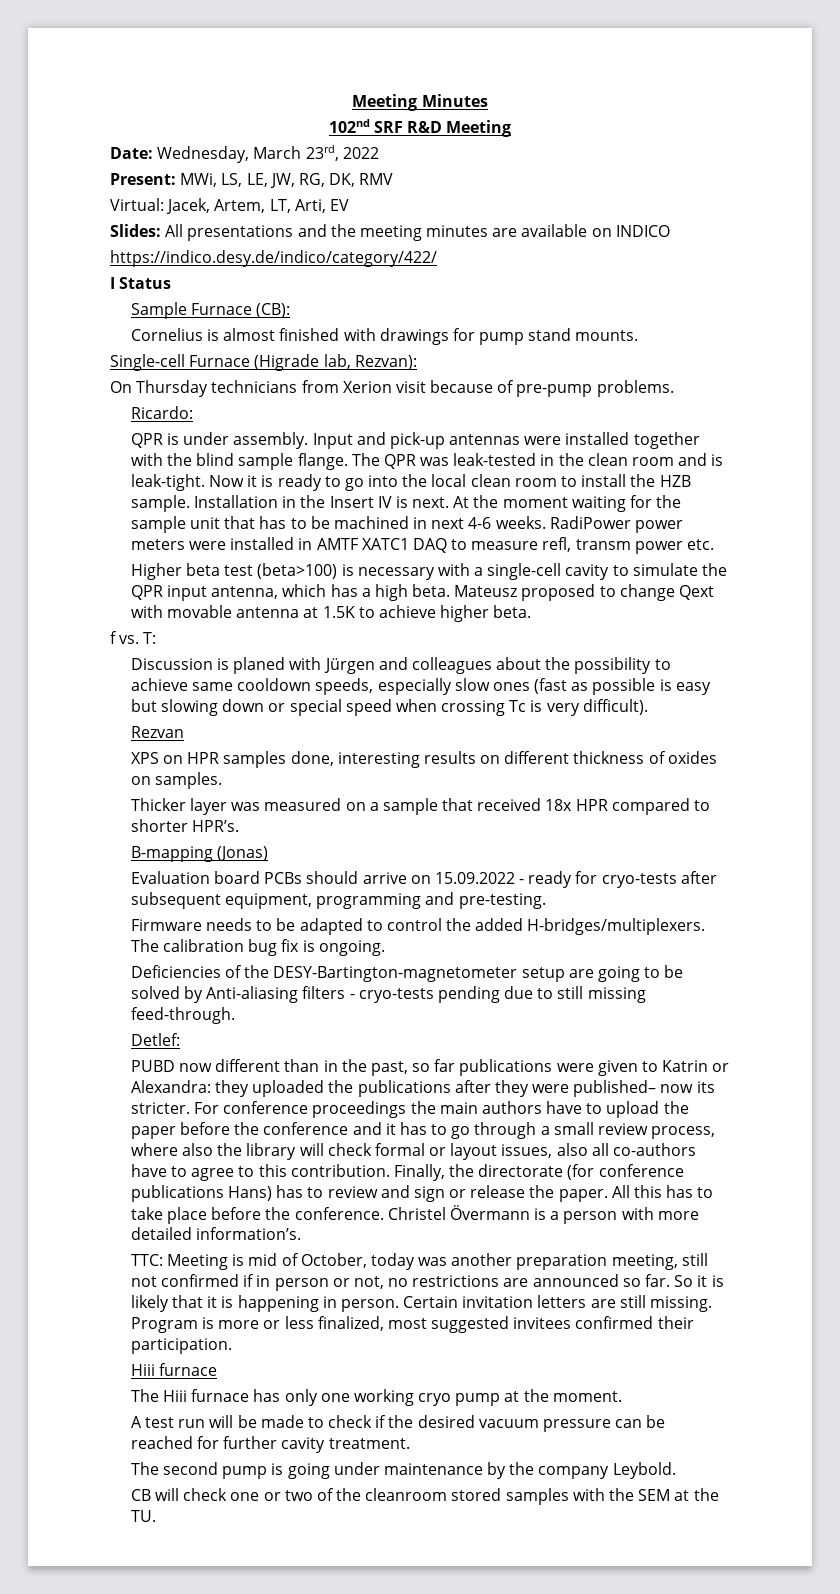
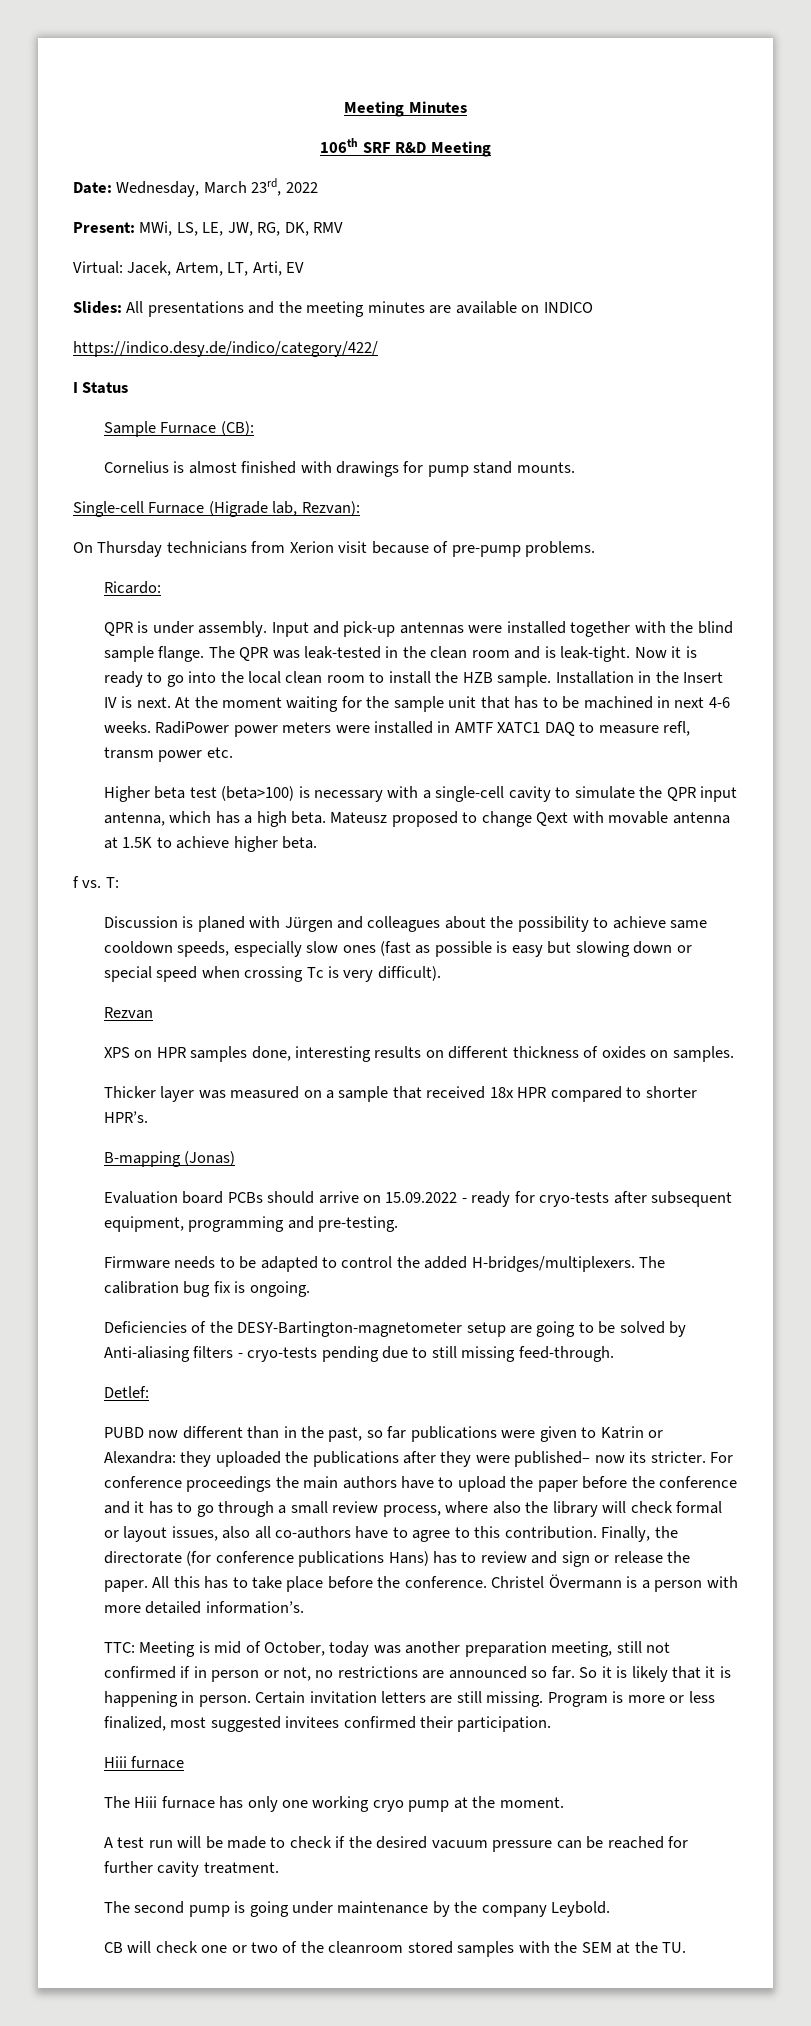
- 102nd SRF R&D Meeting
+ 106th SRF R&D Meeting

